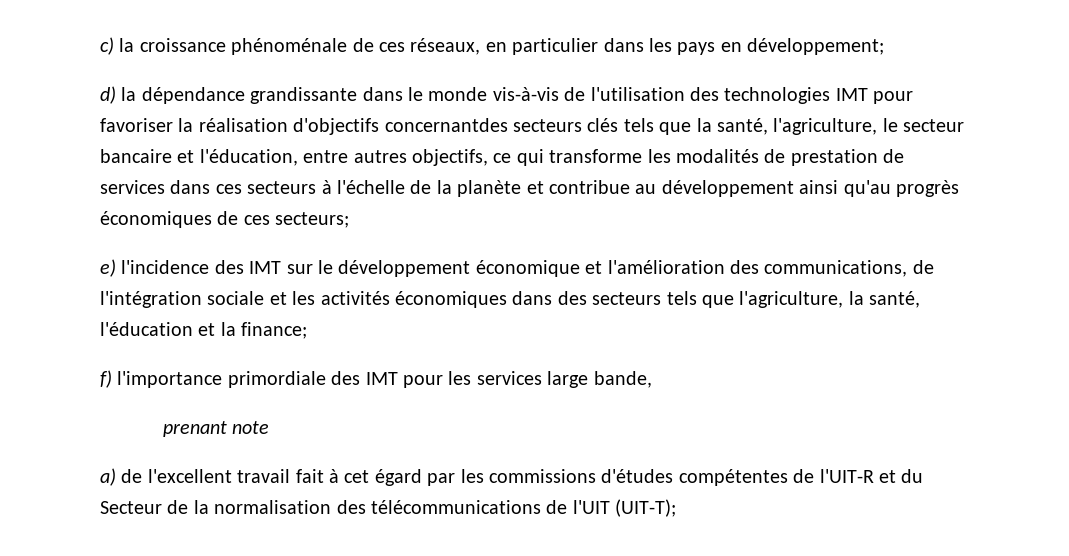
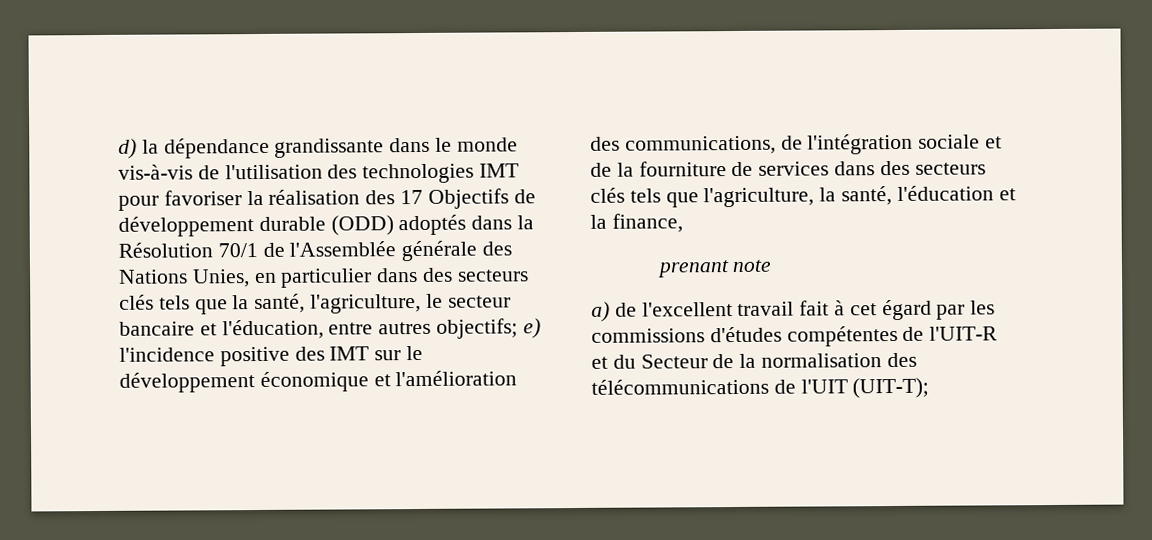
- c) la croissance phénoménale de ces réseaux, en particulier dans les pays en développement;
- d) la dépendance grandissante dans le monde vis-à-vis de l'utilisation des technologies IMT pour favoriser la réalisation d'objectifs concernantdes secteurs clés tels que la santé, l'agriculture, le secteur bancaire et l'éducation, entre autres objectifs, ce qui transforme les modalités de prestation de services dans ces secteurs à l'échelle de la planète et contribue au développement ainsi qu'au progrès économiques de ces secteurs;
- e) l'incidence des IMT sur le développement économique et l'amélioration des communications, de l'intégration sociale et les activités économiques dans des secteurs tels que l'agriculture, la santé, l'éducation et la finance;
- f) l'importance primordiale des IMT pour les services large bande,
+ d) la dépendance grandissante dans le monde vis-à-vis de l'utilisation des technologies IMT pour favoriser la réalisation des 17 Objectifs de développement durable (ODD) adoptés dans la Résolution 70/1 de l'Assemblée générale des Nations Unies, en particulier dans des secteurs clés tels que la santé, l'agriculture, le secteur bancaire et l'éducation, entre autres objectifs; e) l'incidence positive des IMT sur le développement économique et l'amélioration des communications, de l'intégration sociale et de la fourniture de services dans des secteurs clés tels que l'agriculture, la santé, l'éducation et la finance,

